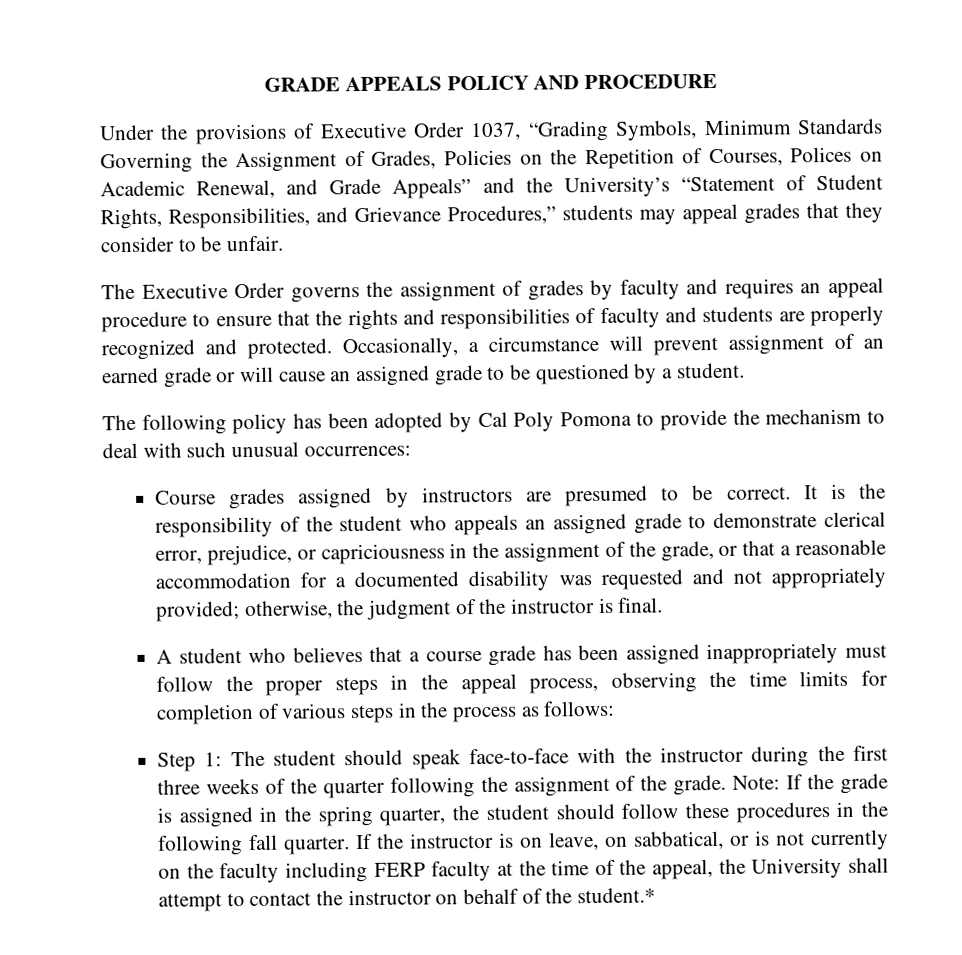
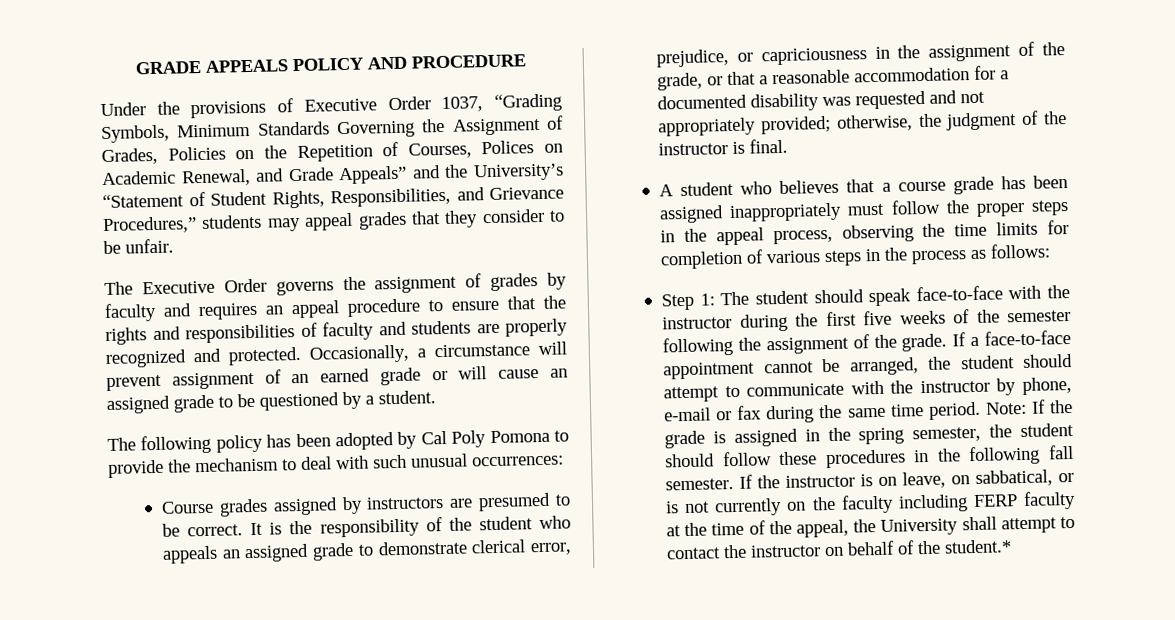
- Step 1: The student should speak face-to-face with the instructor during the first three weeks of the quarter following the assignment of the grade.
+ Step 1: The student should speak face-to-face with the instructor during the first five weeks of the semester following the assignment of the grade.
+ If a face-to-face appointment cannot be arranged, the student should attempt to communicate with the instructor by phone, e-mail or fax during the same time period.
- Note: If the grade is assigned in the spring quarter, the student should follow these procedures in the following fall quarter.
+ Note: If the grade is assigned in the spring semester, the student should follow these procedures in the following fall semester.

